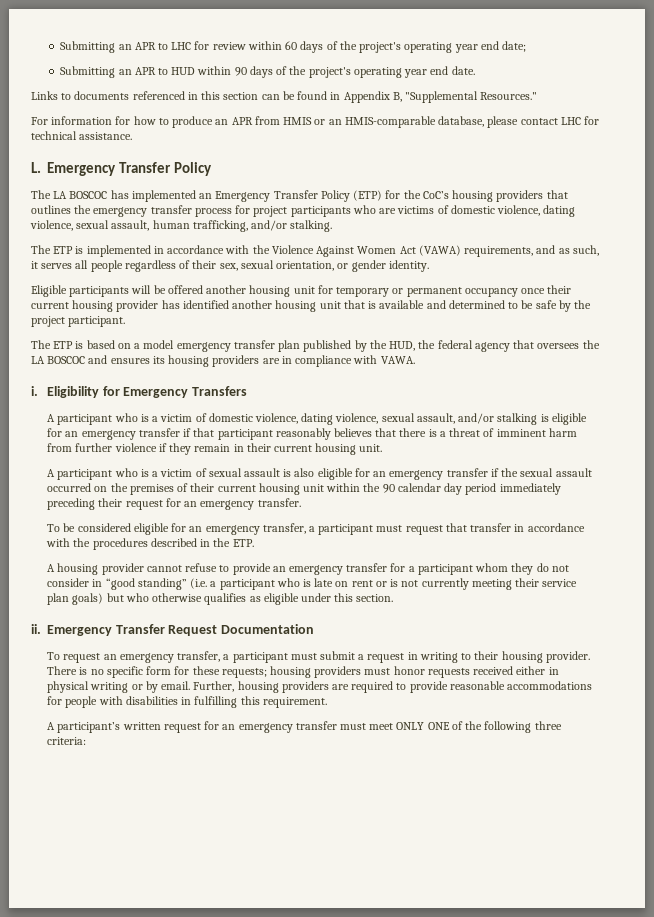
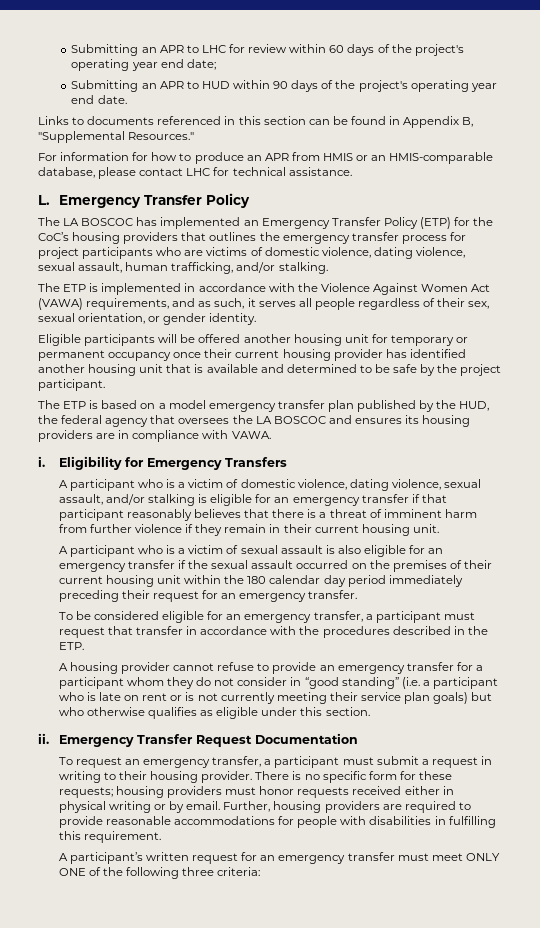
- A participant who is a victim of sexual assault is also eligible for an emergency transfer if the sexual assault occurred on the premises of their current housing unit within the 90 calendar day period immediately preceding their request for an emergency transfer.
+ A participant who is a victim of sexual assault is also eligible for an emergency transfer if the sexual assault occurred on the premises of their current housing unit within the 180 calendar day period immediately preceding their request for an emergency transfer.

